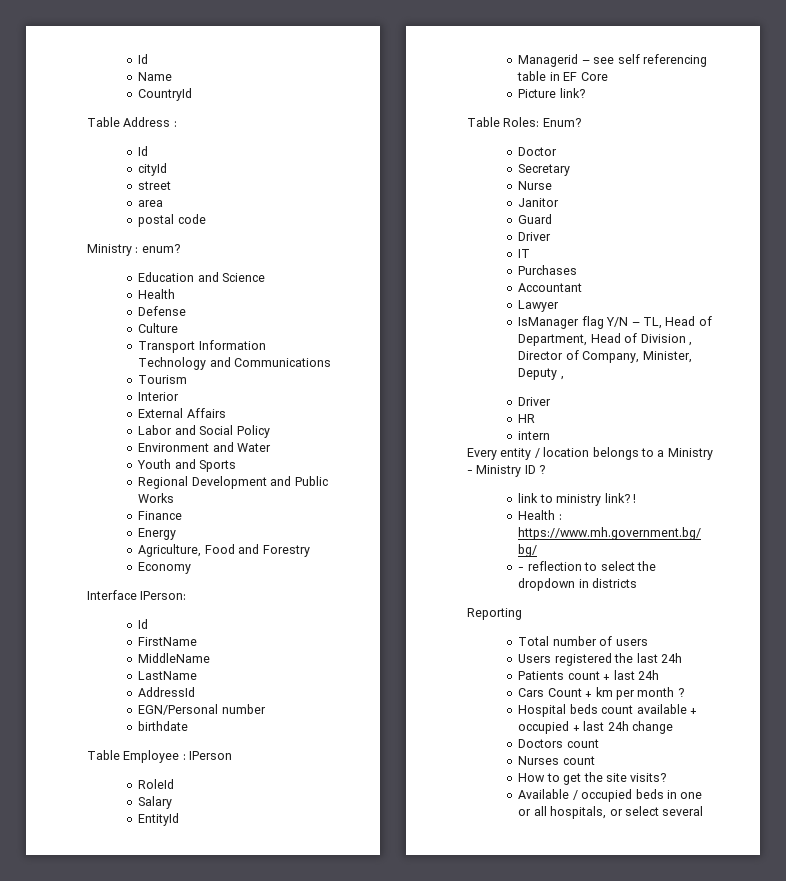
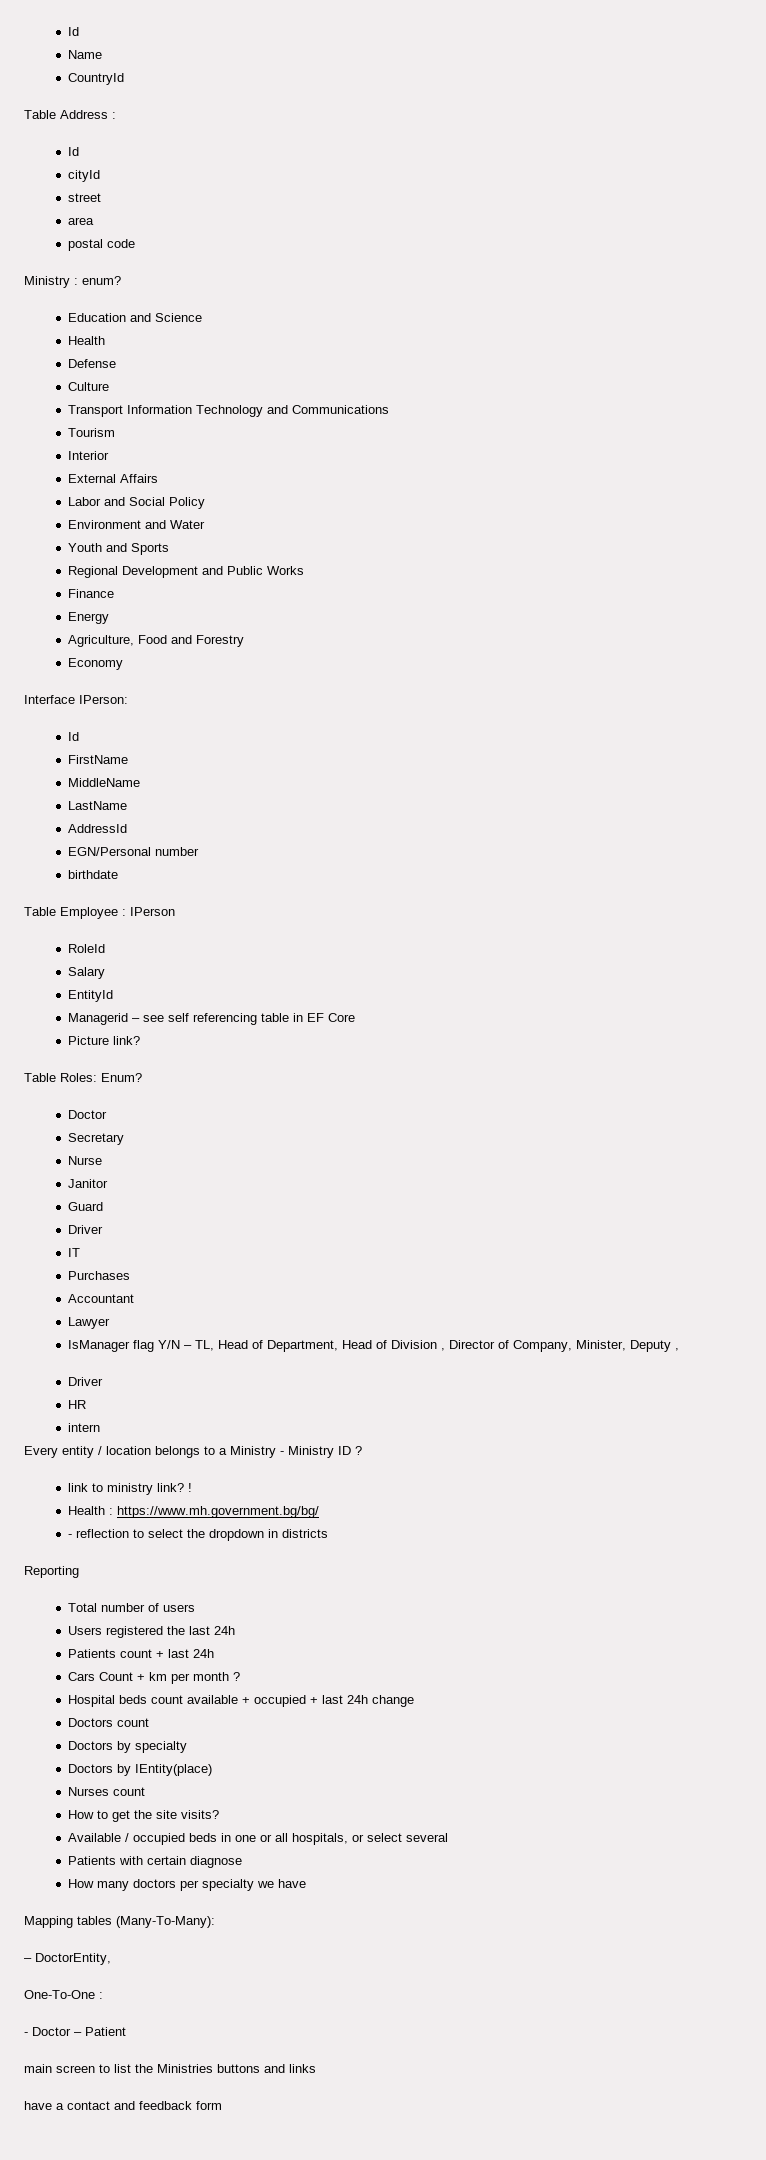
+ Doctors by specialty
+ Doctors by IEntity(place)
+ Patients with certain diagnose
+ How many doctors per specialty we have
+ Mapping tables (Many-To-Many):
+ – DoctorEntity,
+ One-To-One :
+ - Doctor – Patient
+ main screen to list the Ministries buttons and links
+ have a contact and feedback form

